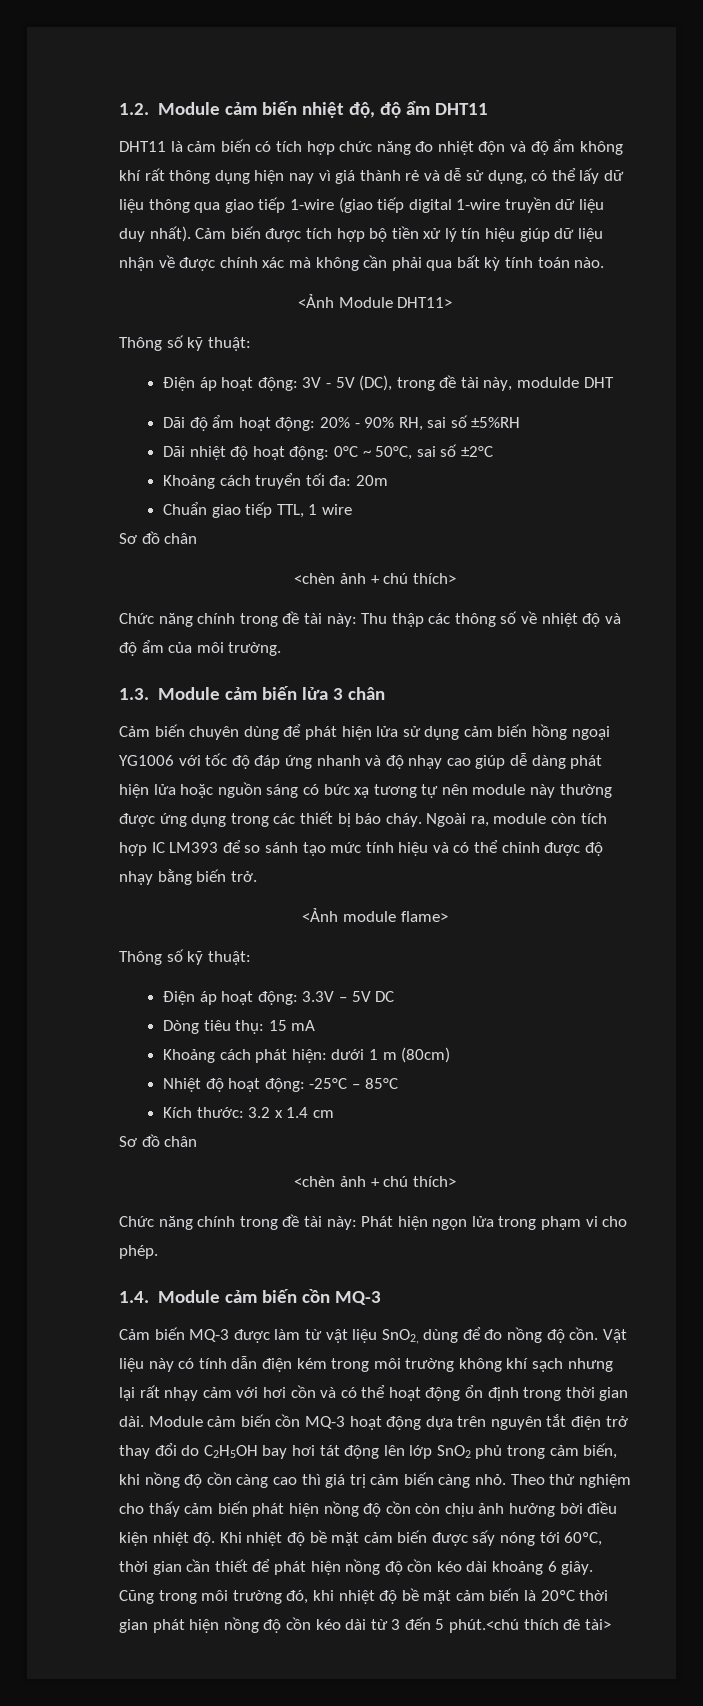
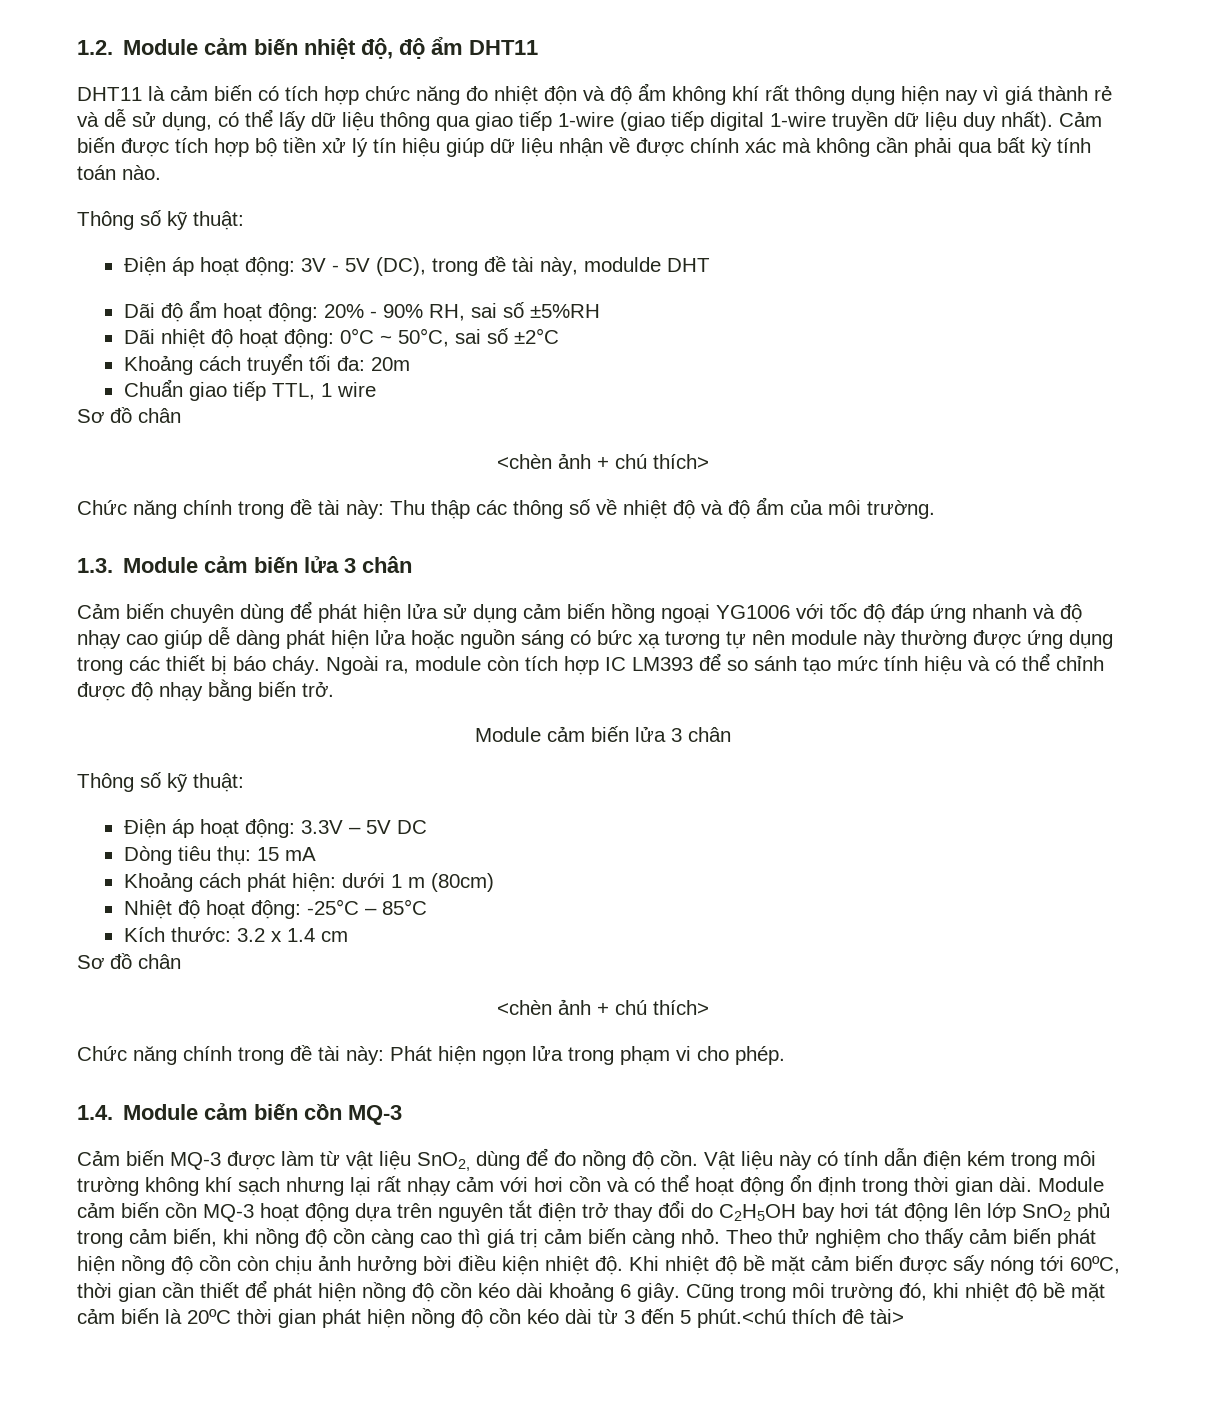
- <Ảnh Module DHT11>
  Ngoài ra, module còn tích hợp IC LM393 để so sánh tạo mức tính hiệu và có thể chỉnh được độ nhạy bằng biến trở.
- <Ảnh module flame>
+ Module cảm biến lửa 3 chân

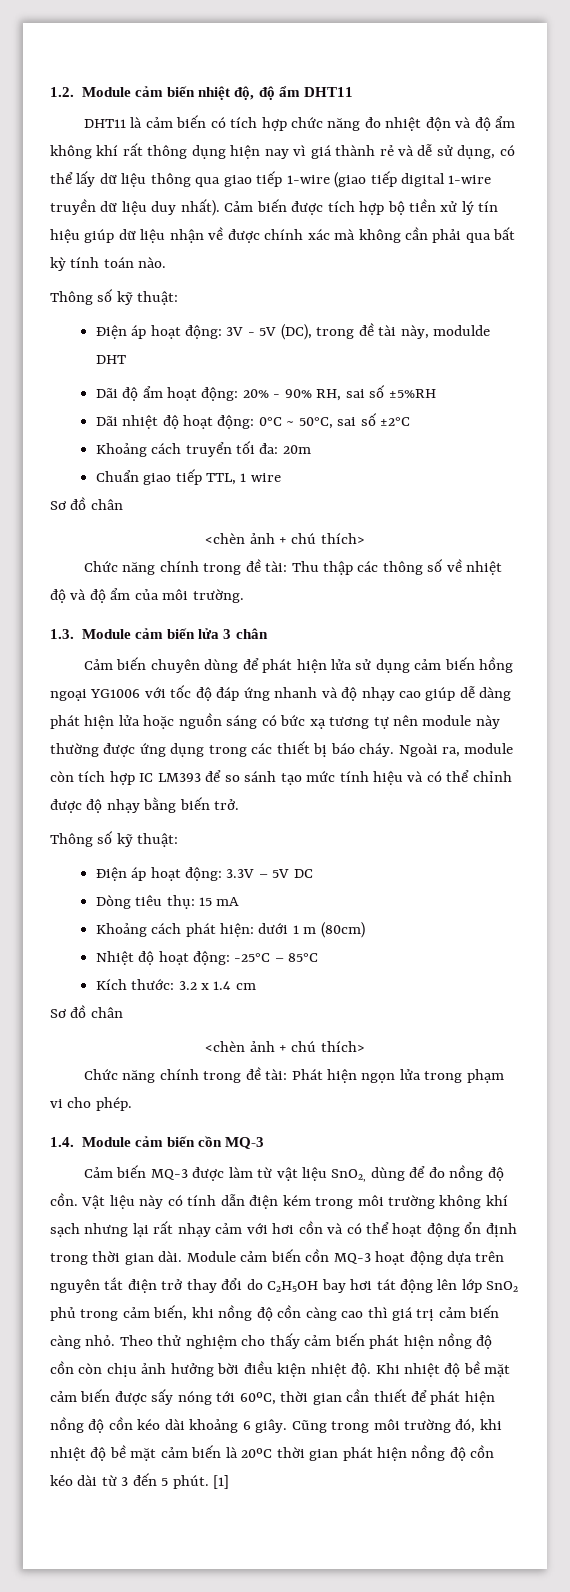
- Chức năng chính trong đề tài này: Thu thập các thông số về nhiệt độ và độ ẩm của môi trường.
+ Chức năng chính trong đề tài: Thu thập các thông số về nhiệt độ và độ ẩm của môi trường.
  Ngoài ra, module còn tích hợp IC LM393 để so sánh tạo mức tính hiệu và có thể chỉnh được độ nhạy bằng biến trở.
- Module cảm biến lửa 3 chân
- Chức năng chính trong đề tài này: Phát hiện ngọn lửa trong phạm vi cho phép.
+ Chức năng chính trong đề tài: Phát hiện ngọn lửa trong phạm vi cho phép.
- Cũng trong môi trường đó, khi nhiệt độ bề mặt cảm biến là 20ºC thời gian phát hiện nồng độ cồn kéo dài từ 3 đến 5 phút.<chú thích đê tài>
+ Cũng trong môi trường đó, khi nhiệt độ bề mặt cảm biến là 20ºC thời gian phát hiện nồng độ cồn kéo dài từ 3 đến 5 phút. [1]

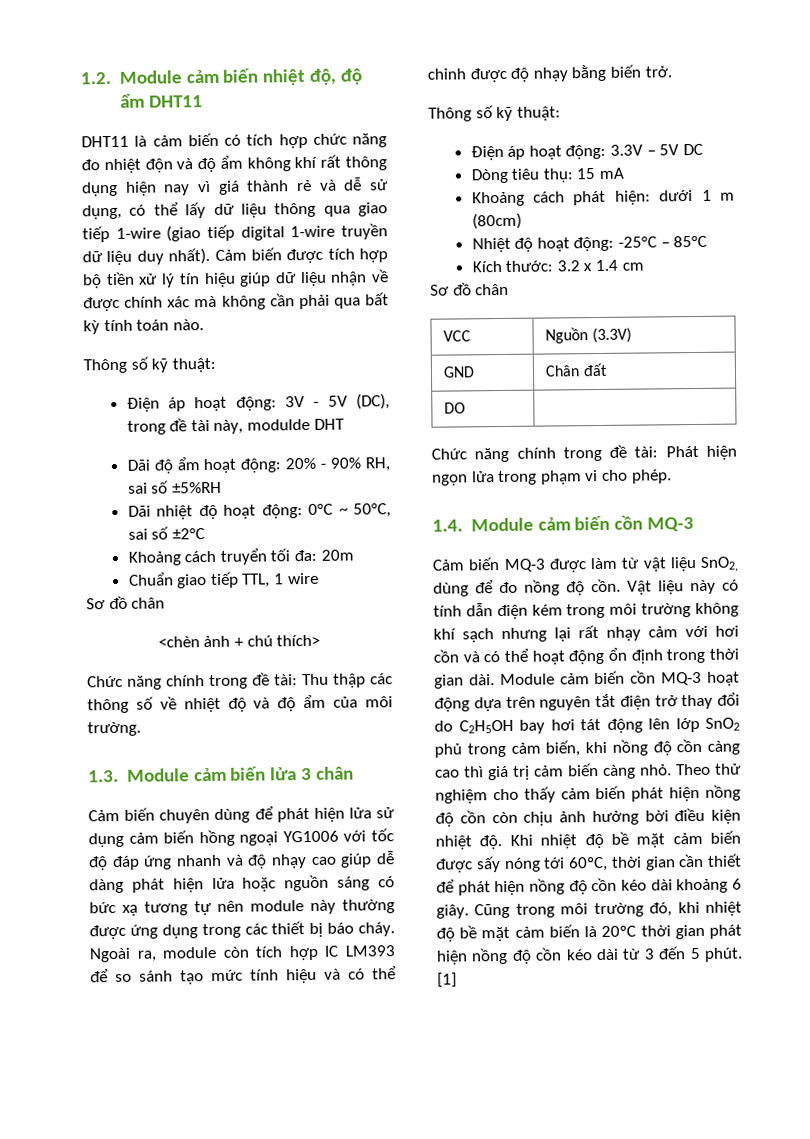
  Kích thước: 3.2 x 1.4 cm
  Sơ đồ chân
- <chèn ảnh + chú thích>
+ VCC | Nguồn (3.3V)
+ GND | Chân đất
+ DO |

